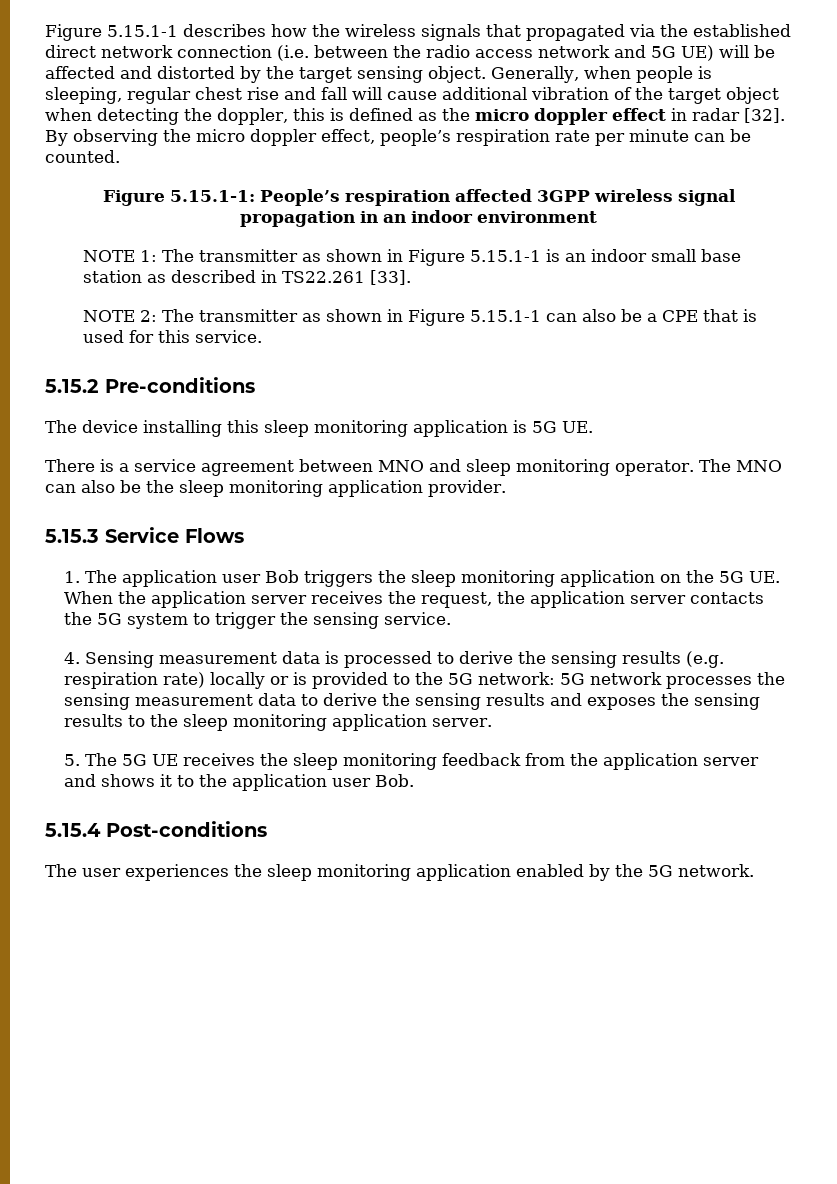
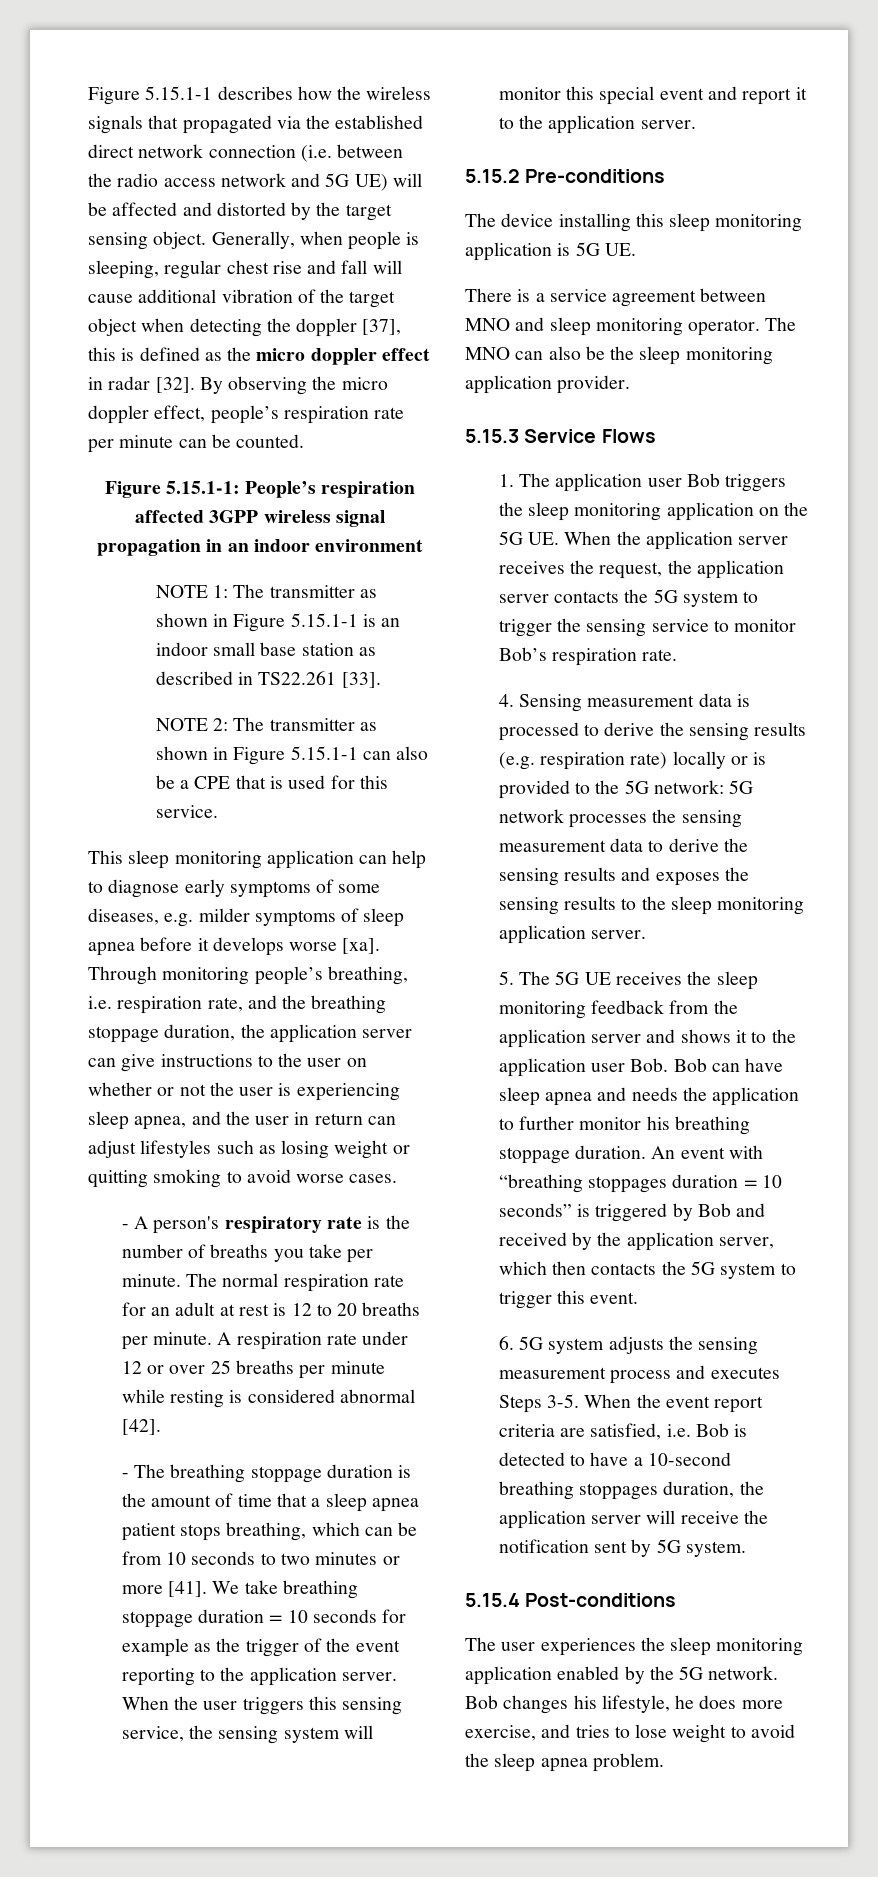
- Generally, when people is sleeping, regular chest rise and fall will cause additional vibration of the target object when detecting the doppler, this is defined as the micro doppler effect in radar [32].
+ Generally, when people is sleeping, regular chest rise and fall will cause additional vibration of the target object when detecting the doppler [37], this is defined as the micro doppler effect in radar [32].
+ This sleep monitoring application can help to diagnose early symptoms of some diseases, e.g. milder symptoms of sleep apnea before it develops worse [xa]. Through monitoring people’s breathing, i.e. respiration rate, and the breathing stoppage duration, the application server can give instructions to the user on whether or not the user is experiencing sleep apnea, and the user in return can adjust lifestyles such as losing weight or quitting smoking to avoid worse cases.
+ - A person's respiratory rate is the number of breaths you take per minute. The normal respiration rate for an adult at rest is 12 to 20 breaths per minute. A respiration rate under 12 or over 25 breaths per minute while resting is considered abnormal [42].
+ - The breathing stoppage duration is the amount of time that a sleep apnea patient stops breathing, which can be from 10 seconds to two minutes or more [41]. We take breathing stoppage duration = 10 seconds for example as the trigger of the event reporting to the application server. When the user triggers this sensing service, the sensing system will monitor this special event and report it to the application server.
- 1. The application user Bob triggers the sleep monitoring application on the 5G UE. When the application server receives the request, the application server contacts the 5G system to trigger the sensing service.
+ 1. The application user Bob triggers the sleep monitoring application on the 5G UE. When the application server receives the request, the application server contacts the 5G system to trigger the sensing service to monitor Bob’s respiration rate.
- 5. The 5G UE receives the sleep monitoring feedback from the application server and shows it to the application user Bob.
+ 5. The 5G UE receives the sleep monitoring feedback from the application server and shows it to the application user Bob. Bob can have sleep apnea and needs the application to further monitor his breathing stoppage duration. An event with “breathing stoppages duration = 10 seconds” is triggered by Bob and received by the application server, which then contacts the 5G system to trigger this event.
+ 6. 5G system adjusts the sensing measurement process and executes Steps 3-5. When the event report criteria are satisfied, i.e. Bob is detected to have a 10-second breathing stoppages duration, the application server will receive the notification sent by 5G system.
+ Bob changes his lifestyle, he does more exercise, and tries to lose weight to avoid the sleep apnea problem.

